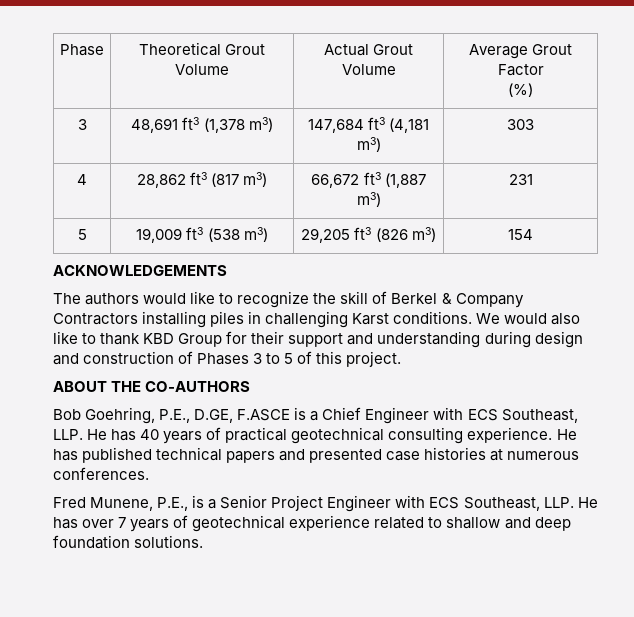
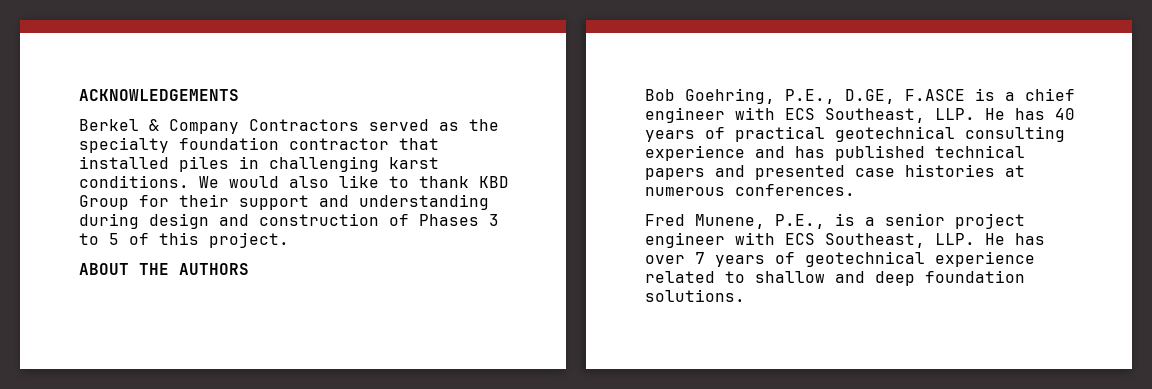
- Phase | Theoretical Grout Volume | Actual Grout Volume | Average Grout Factor
- (%)
- 3 | 48,691 ft3 (1,378 m3) | 147,684 ft3 (4,181 m3) | 303
- 4 | 28,862 ft3 (817 m3) | 66,672 ft3 (1,887 m3) | 231
- 5 | 19,009 ft3 (538 m3) | 29,205 ft3 (826 m3) | 154
  ACKNOWLEDGEMENTS
- The authors would like to recognize the skill of Berkel & Company Contractors installing piles in challenging Karst conditions.
+ Berkel & Company Contractors served as the specialty foundation contractor that installed piles in challenging karst conditions.
- ABOUT THE CO-AUTHORS
+ ABOUT THE AUTHORS
- Bob Goehring, P.E., D.GE, F.ASCE is a Chief Engineer with ECS Southeast, LLP. He has 40 years of practical geotechnical consulting experience. He has published technical papers and presented case histories at numerous conferences.
+ Bob Goehring, P.E., D.GE, F.ASCE is a chief engineer with ECS Southeast, LLP. He has 40 years of practical geotechnical consulting experience and has published technical papers and presented case histories at numerous conferences.
- Fred Munene, P.E., is a Senior Project Engineer with ECS Southeast, LLP. He has over 7 years of geotechnical experience related to shallow and deep foundation solutions.
+ Fred Munene, P.E., is a senior project engineer with ECS Southeast, LLP. He has over 7 years of geotechnical experience related to shallow and deep foundation solutions.

